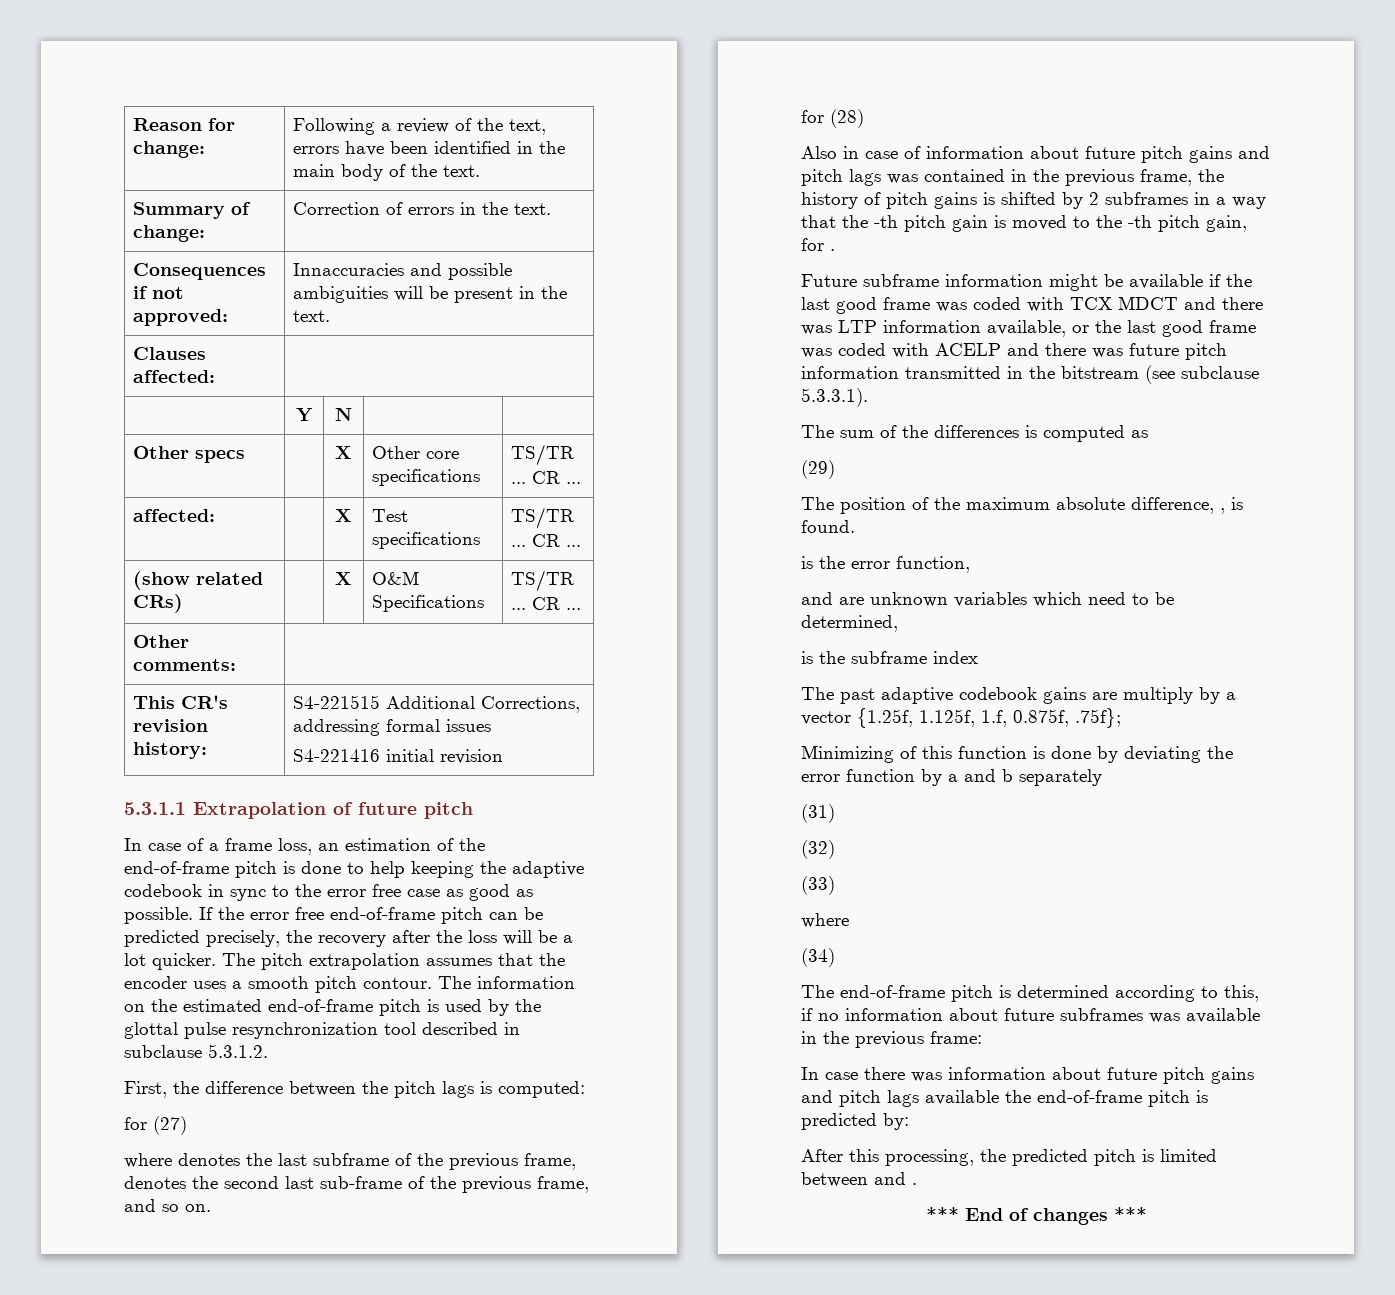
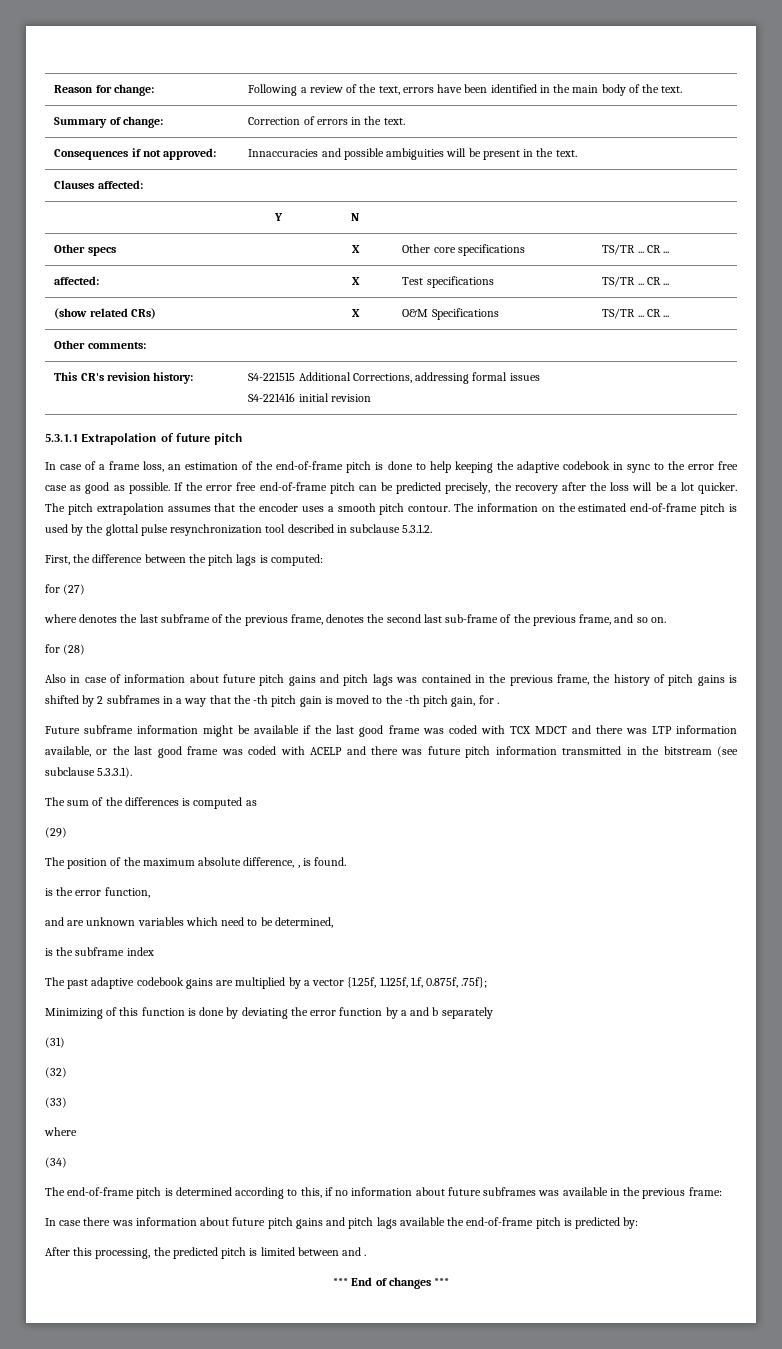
- The past adaptive codebook gains are multiply by a vector {1.25f, 1.125f, 1.f, 0.875f, .75f};
+ The past adaptive codebook gains are multiplied by a vector {1.25f, 1.125f, 1.f, 0.875f, .75f};

